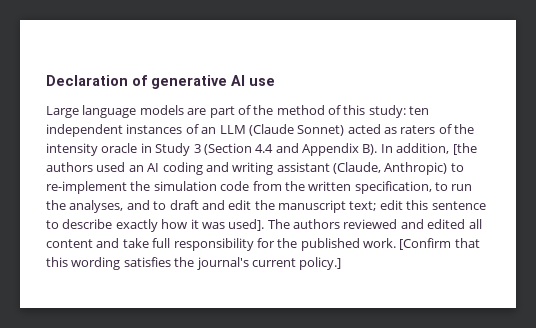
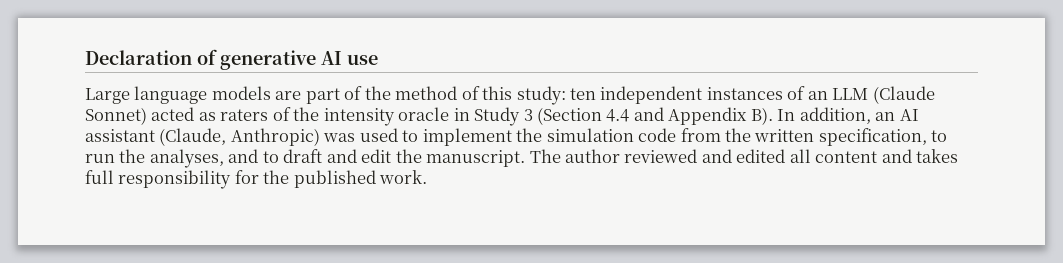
- ten independent instances of an LLM (Claude Sonnet) acted as raters of the intensity oracle in Study 3 (Section 4.4 and Appendix B). In addition, [the authors used an AI coding and writing assistant (Claude, Anthropic) to re-implement the simulation code from the written specification, to run the analyses, and to draft and edit the manuscript text; edit this sentence to describe exactly how it was used]. The authors reviewed and edited all content and take full responsibility for the published work. [Confirm that this wording satisfies the journal's current policy.]
+ ten independent instances of an LLM (Claude Sonnet) acted as raters of the intensity oracle in Study 3 (Section 4.4 and Appendix B). In addition, an AI assistant (Claude, Anthropic) was used to implement the simulation code from the written specification, to run the analyses, and to draft and edit the manuscript. The author reviewed and edited all content and takes full responsibility for the published work.

